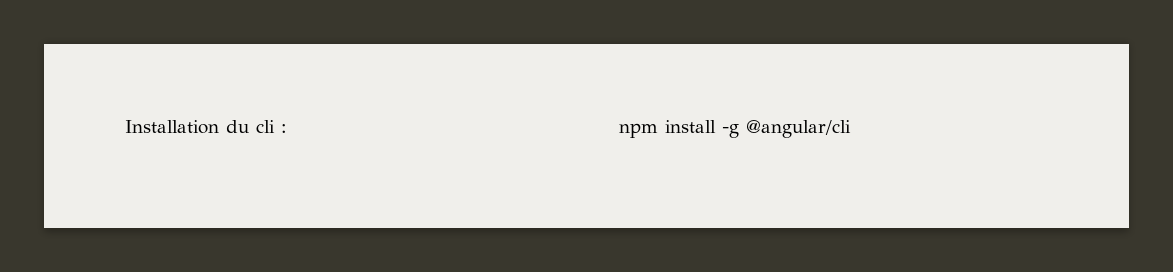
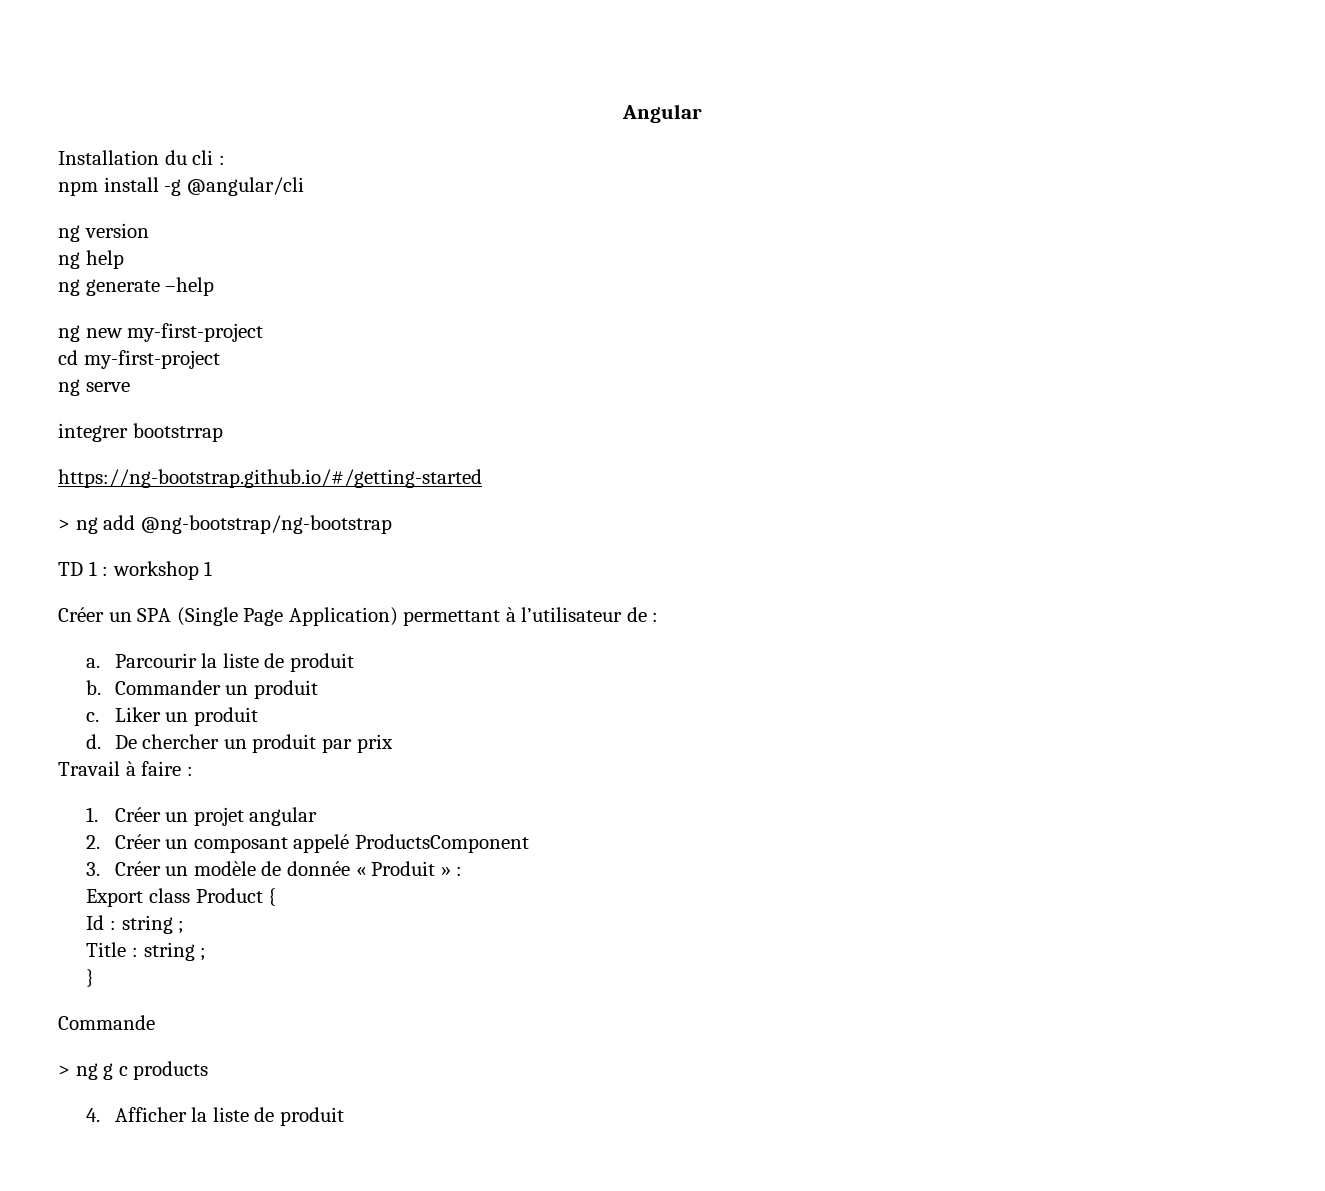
+ Angular
+ ng version
+ ng help
+ ng generate –help
+ ng new my-first-project
+ cd my-first-project
+ ng serve
+ integrer bootstrrap
+ https://ng-bootstrap.github.io/#/getting-started
+ > ng add @ng-bootstrap/ng-bootstrap
+ TD 1 : workshop 1
+ Créer un SPA (Single Page Application) permettant à l’utilisateur de :
+ a. Parcourir la liste de produit
+ b. Commander un produit
+ c. Liker un produit
+ d. De chercher un produit par prix
+ Travail à faire :
+ 1. Créer un projet angular
+ 2. Créer un composant appelé ProductsComponent
+ 3. Créer un modèle de donnée « Produit » :
+ Export class Product {
+ Id : string ;
+ Title : string ;
+ }
+ Commande
+ > ng g c products
+ 4. Afficher la liste de produit

